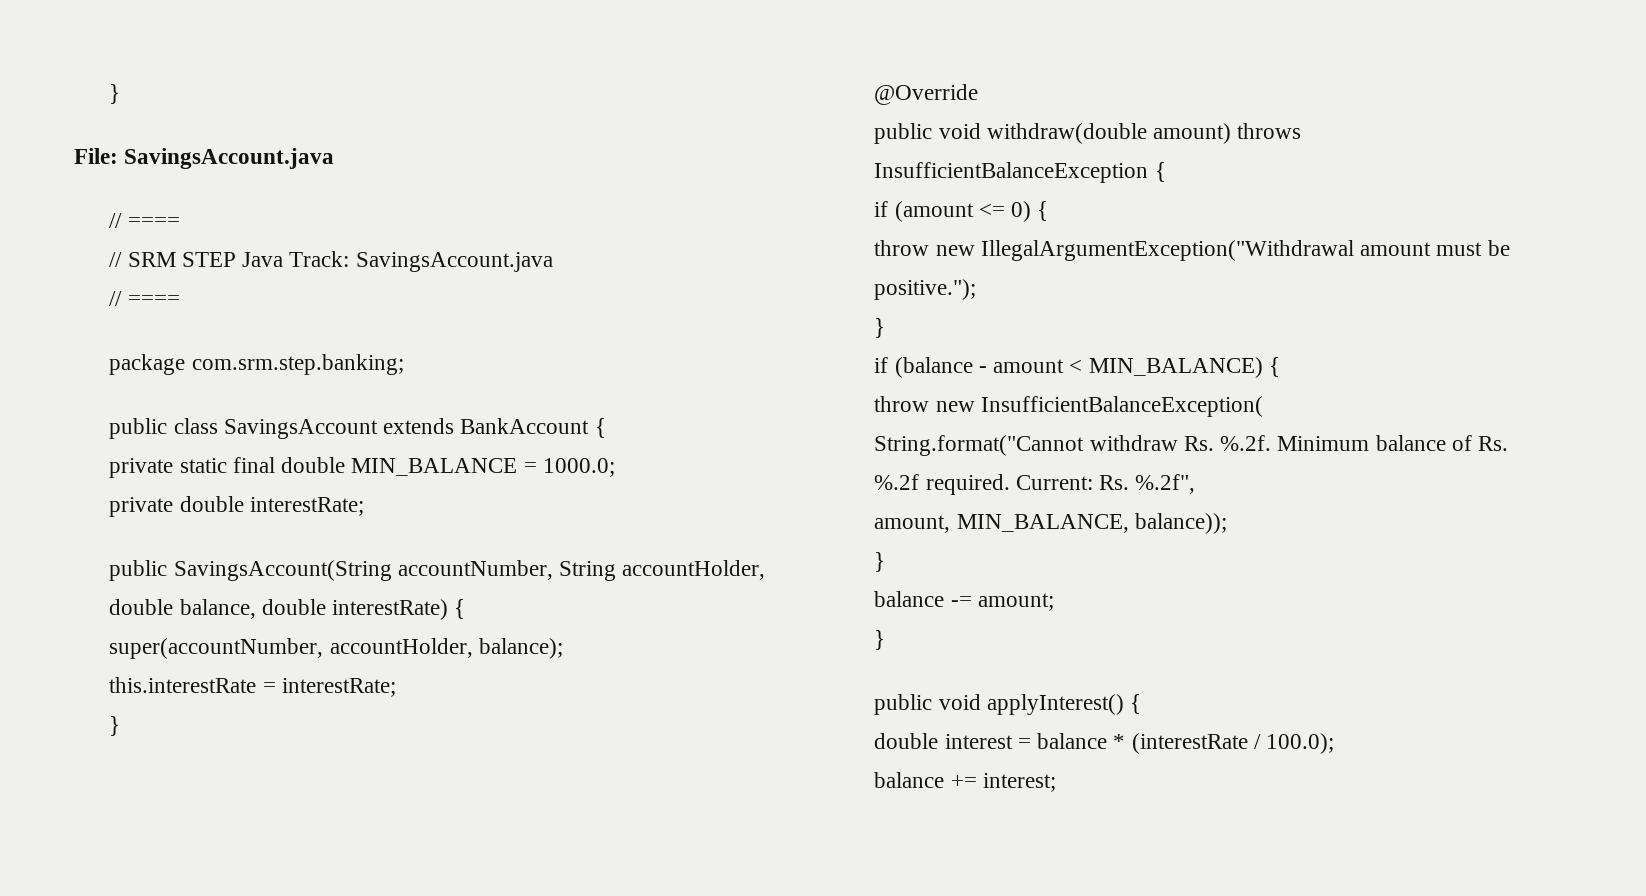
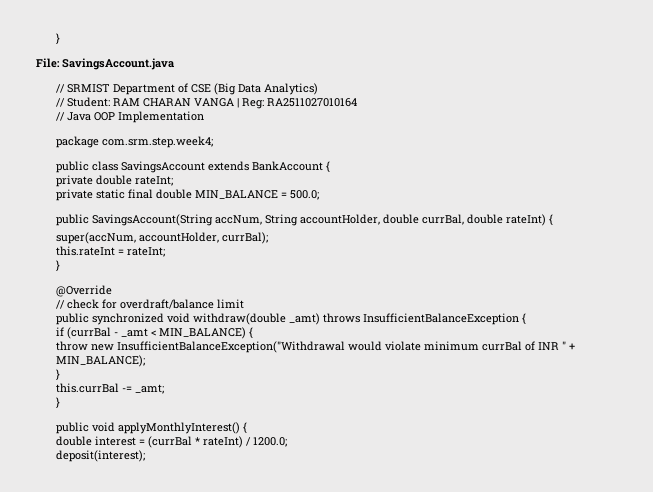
  File: SavingsAccount.java
- // ====
- // SRM STEP Java Track: SavingsAccount.java
- // ====
+ // SRMIST Department of CSE (Big Data Analytics)
+ // Student: RAM CHARAN VANGA | Reg: RA2511027010164
+ // Java OOP Implementation
- package com.srm.step.banking;
+ package com.srm.step.week4;
+ private double rateInt;
- private static final double MIN_BALANCE = 1000.0;
- private double interestRate;
+ private static final double MIN_BALANCE = 500.0;
- public SavingsAccount(String accountNumber, String accountHolder, double balance, double interestRate) {
- super(accountNumber, accountHolder, balance);
- this.interestRate = interestRate;
+ public SavingsAccount(String accNum, String accountHolder, double currBal, double rateInt) {
+ super(accNum, accountHolder, currBal);
+ this.rateInt = rateInt;
  }
  @Override
- public void withdraw(double amount) throws InsufficientBalanceException {
+ // check for overdraft/balance limit
+ public synchronized void withdraw(double _amt) throws InsufficientBalanceException {
- if (amount <= 0) {
- throw new IllegalArgumentException("Withdrawal amount must be positive.");
- }
- if (balance - amount < MIN_BALANCE) {
+ if (currBal - _amt < MIN_BALANCE) {
- throw new InsufficientBalanceException(
- String.format("Cannot withdraw Rs. %.2f. Minimum balance of Rs. %.2f required. Current: Rs. %.2f",
- amount, MIN_BALANCE, balance));
+ throw new InsufficientBalanceException("Withdrawal would violate minimum currBal of INR " + MIN_BALANCE);
  }
- balance -= amount;
+ this.currBal -= _amt;
- public void applyInterest() {
+ public void applyMonthlyInterest() {
- double interest = balance * (interestRate / 100.0);
- balance += interest;
+ double interest = (currBal * rateInt) / 1200.0;
+ deposit(interest);

